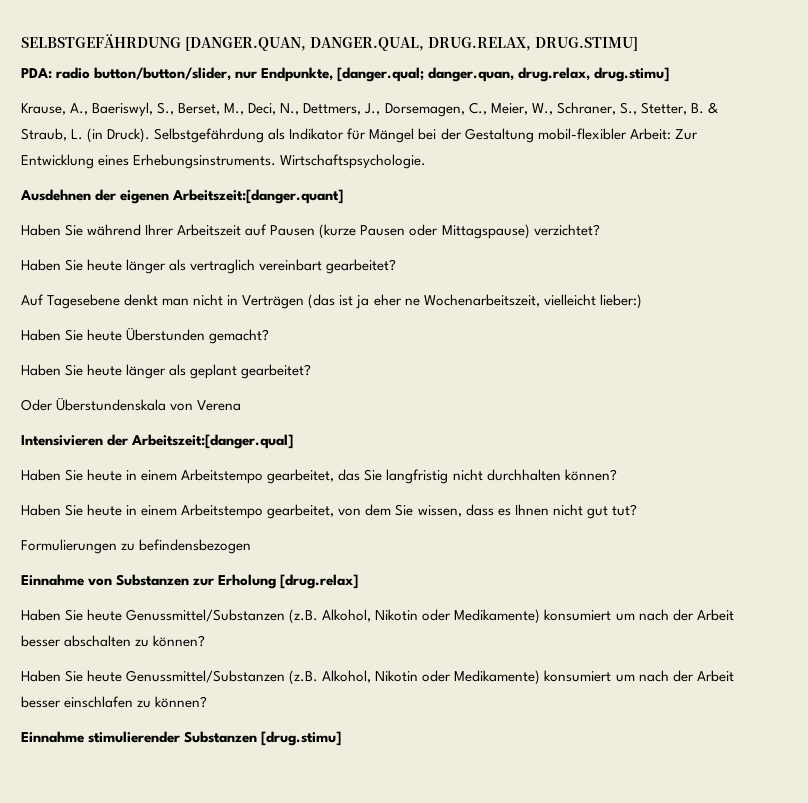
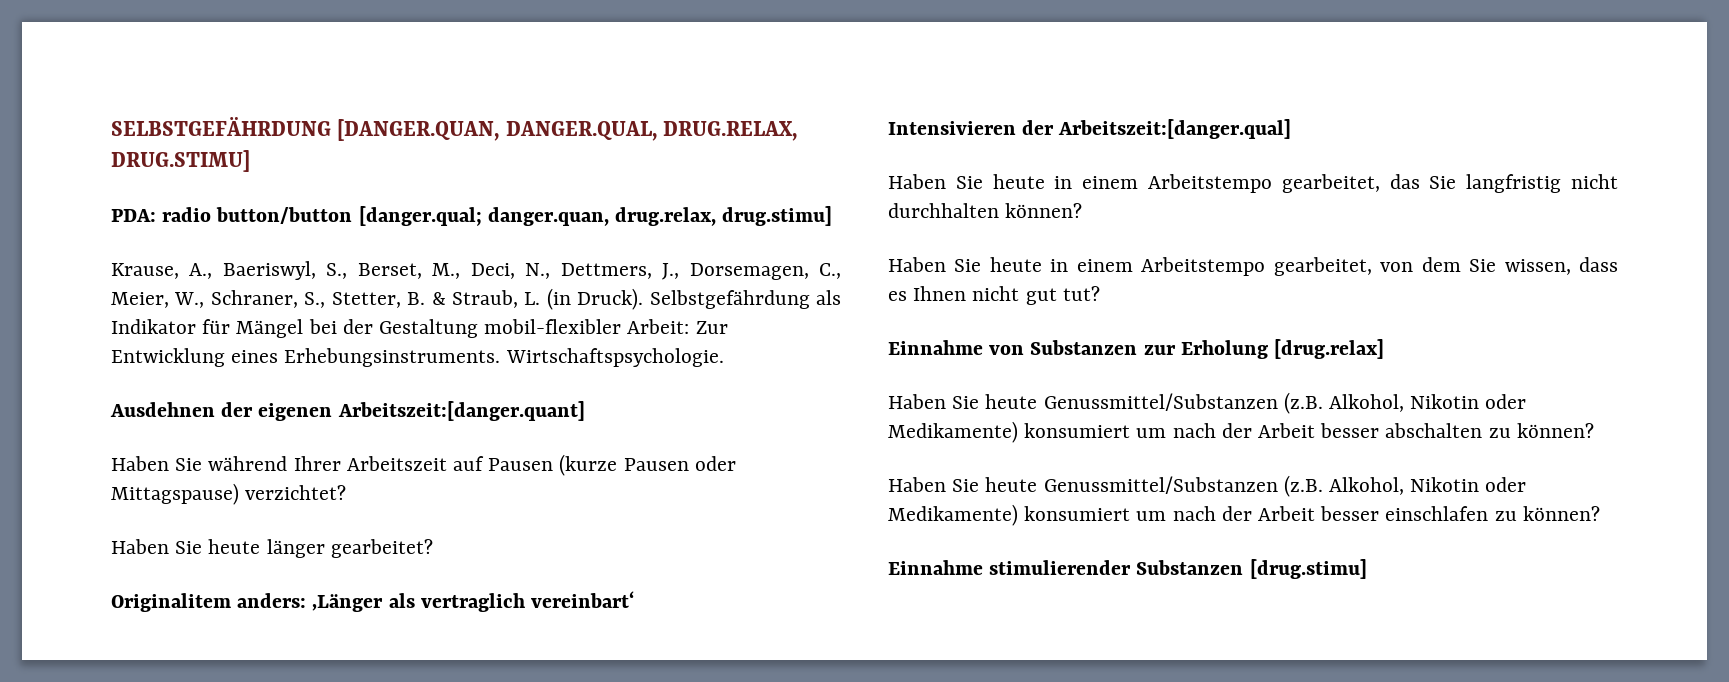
- PDA: radio button/button/slider, nur Endpunkte, [danger.qual; danger.quan, drug.relax, drug.stimu]
+ PDA: radio button/button [danger.qual; danger.quan, drug.relax, drug.stimu]
- Haben Sie heute länger als vertraglich vereinbart gearbeitet?
- Auf Tagesebene denkt man nicht in Verträgen (das ist ja eher ne Wochenarbeitszeit, vielleicht lieber:)
- Haben Sie heute Überstunden gemacht?
- Haben Sie heute länger als geplant gearbeitet?
- Oder Überstundenskala von Verena
+ Haben Sie heute länger gearbeitet?
+ Originalitem anders: ‚Länger als vertraglich vereinbart‘
- Formulierungen zu befindensbezogen

